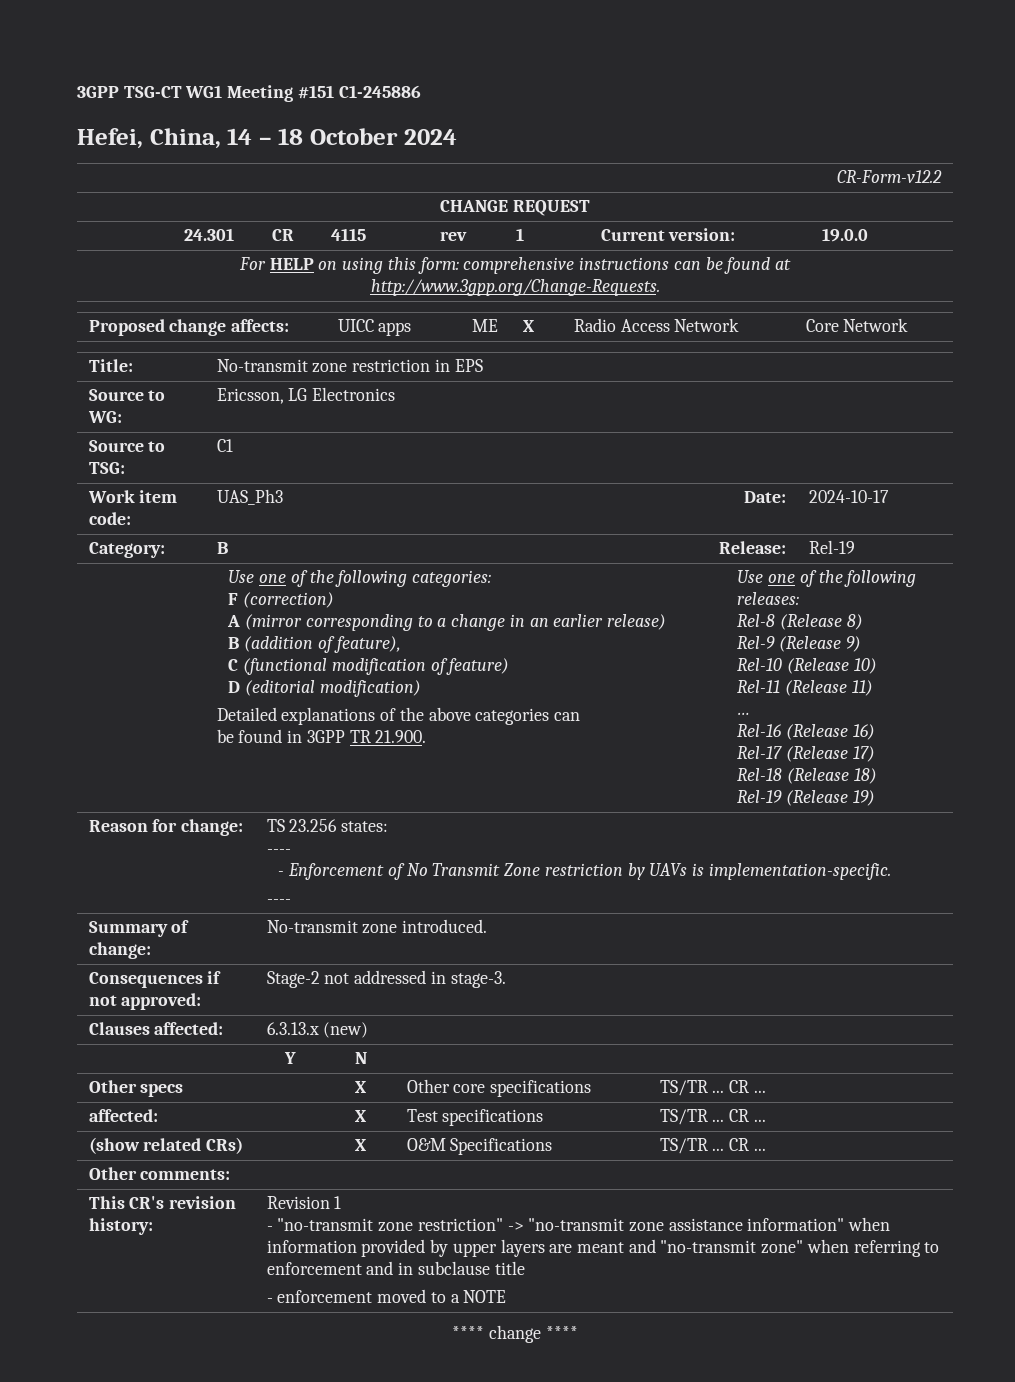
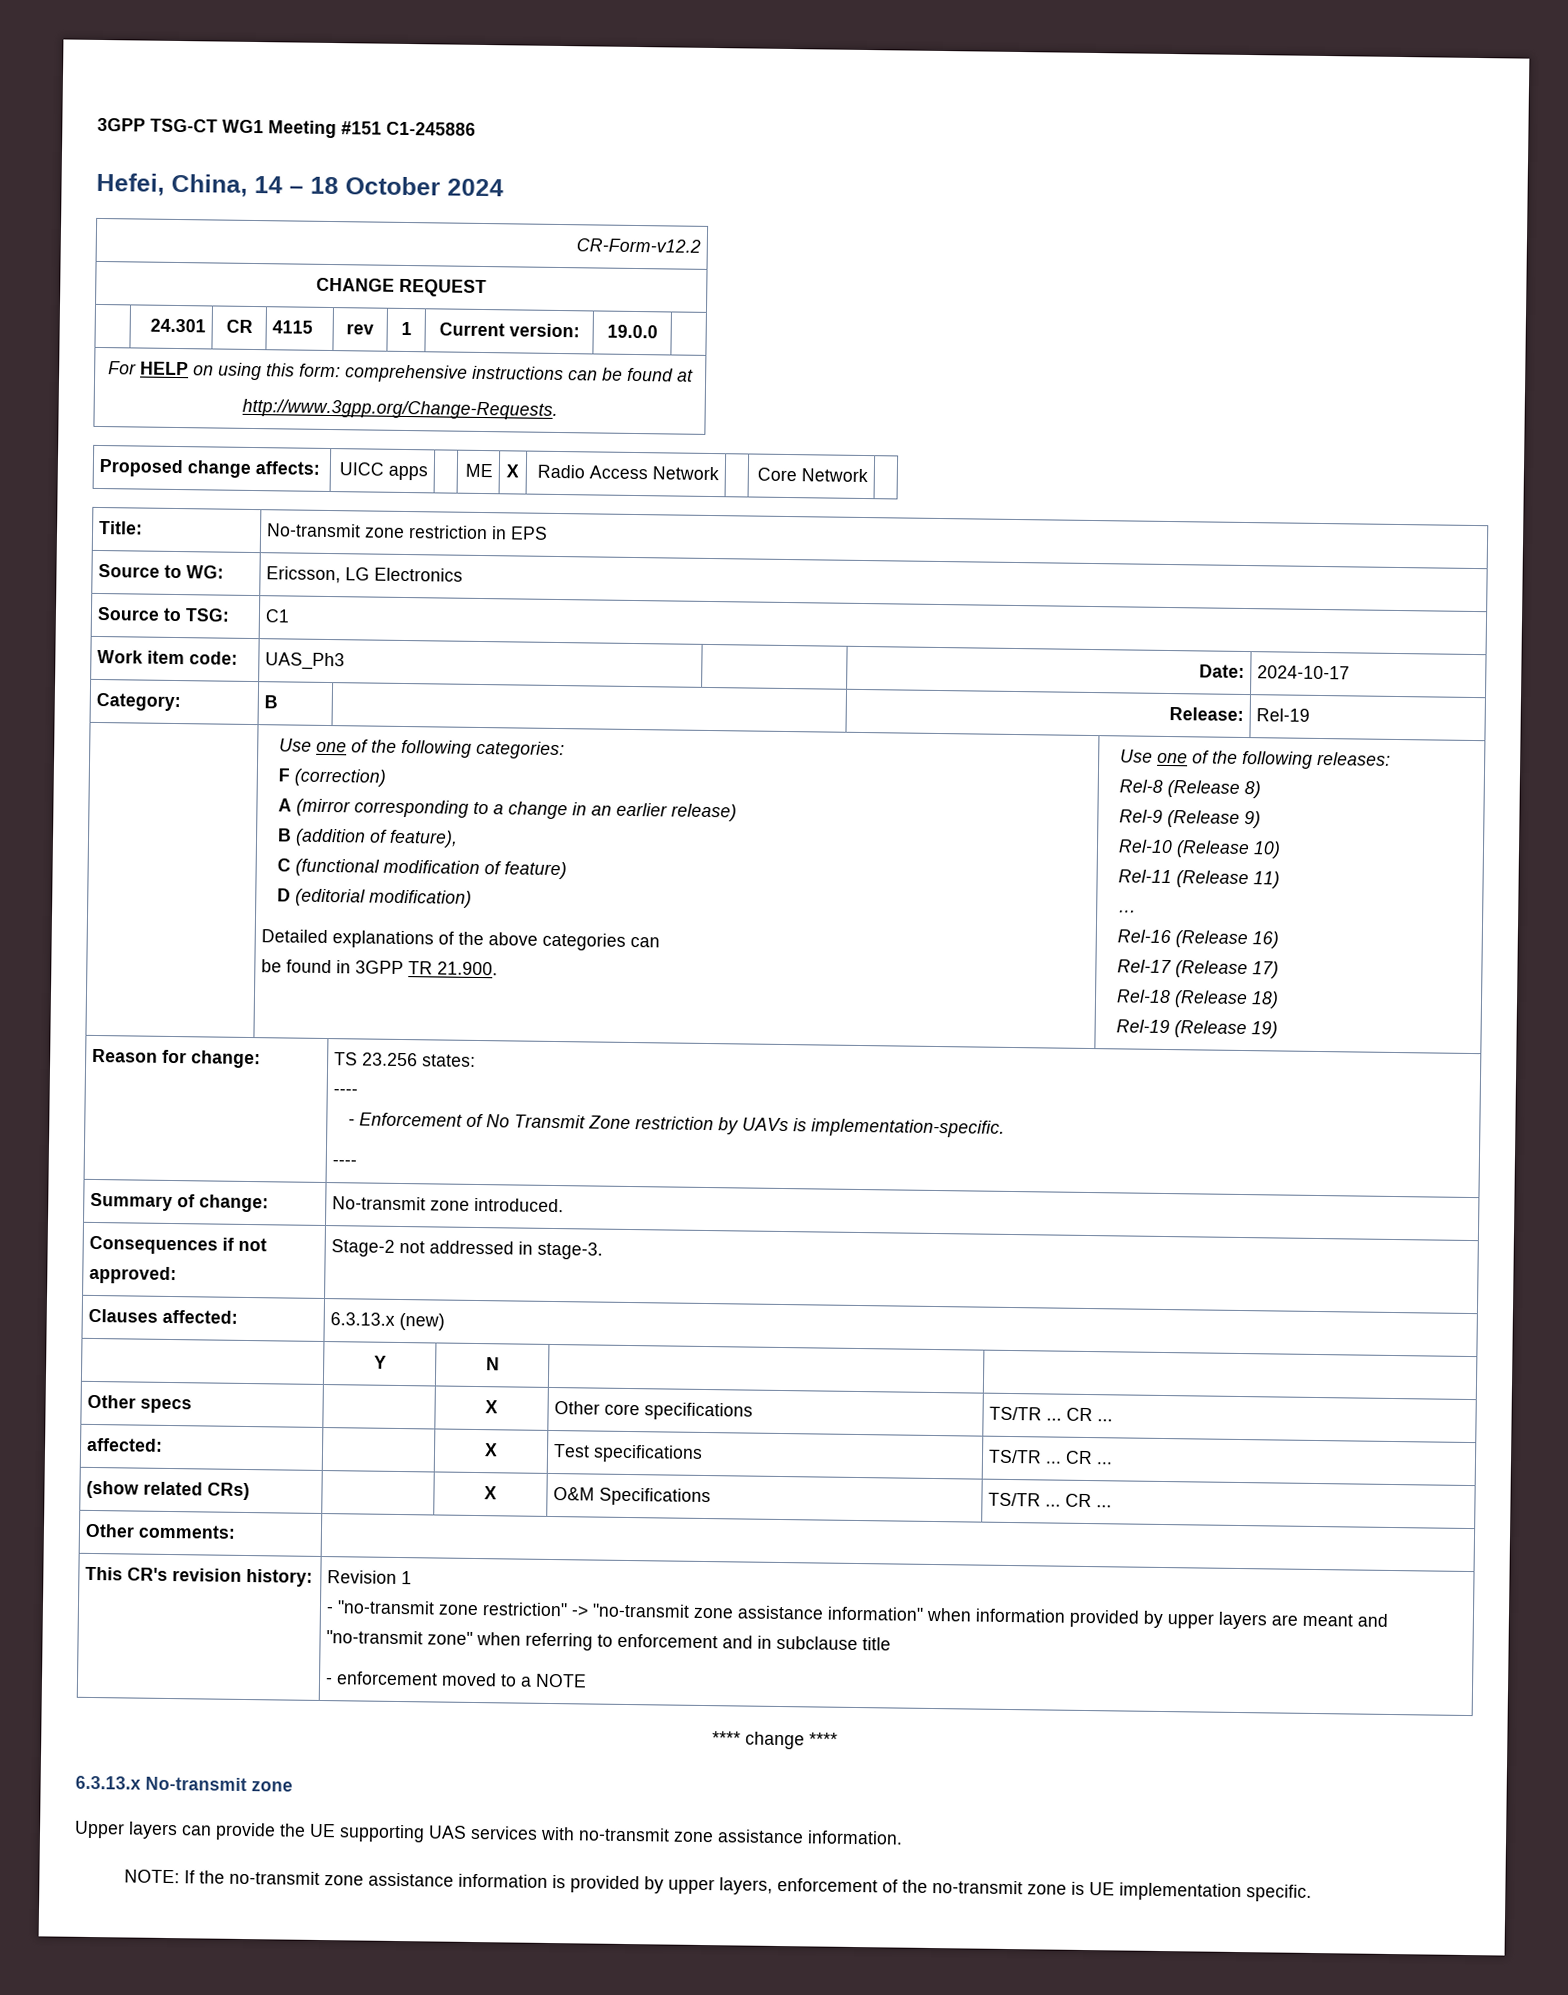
+ 6.3.13.x No-transmit zone
+ Upper layers can provide the UE supporting UAS services with no-transmit zone assistance information.
+ NOTE: If the no-transmit zone assistance information is provided by upper layers, enforcement of the no-transmit zone is UE implementation specific.

